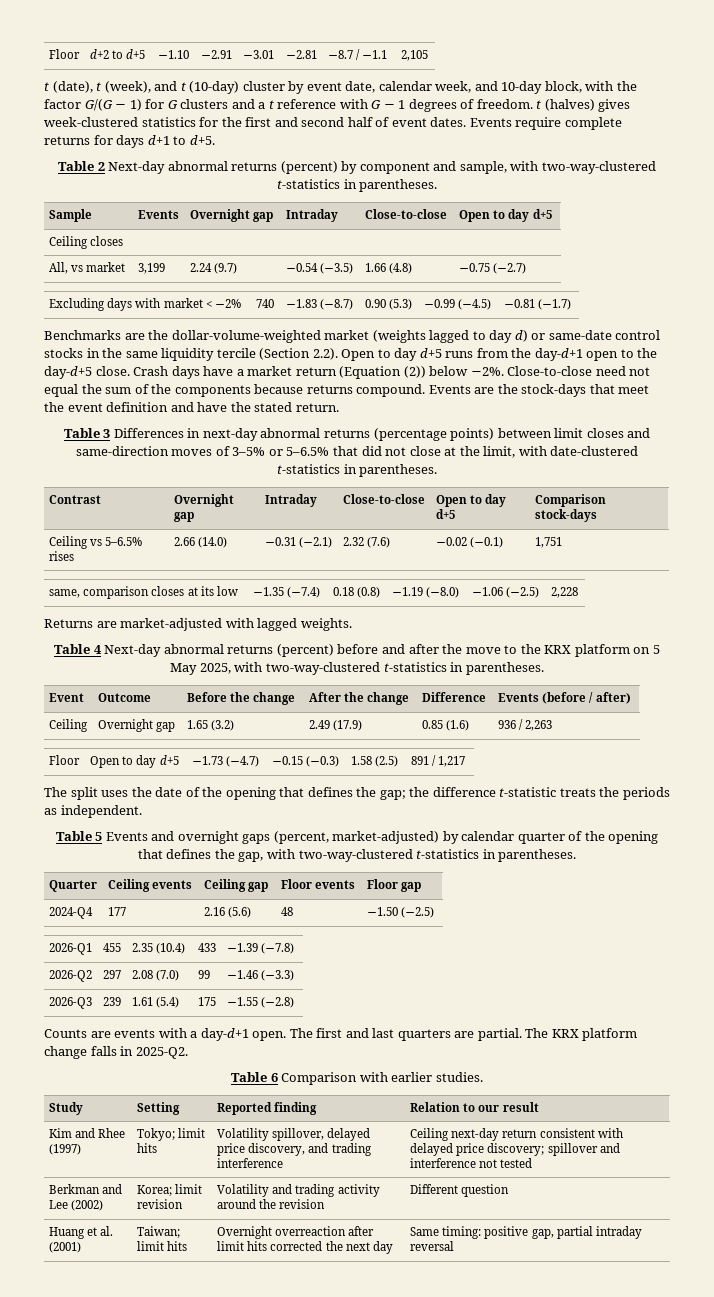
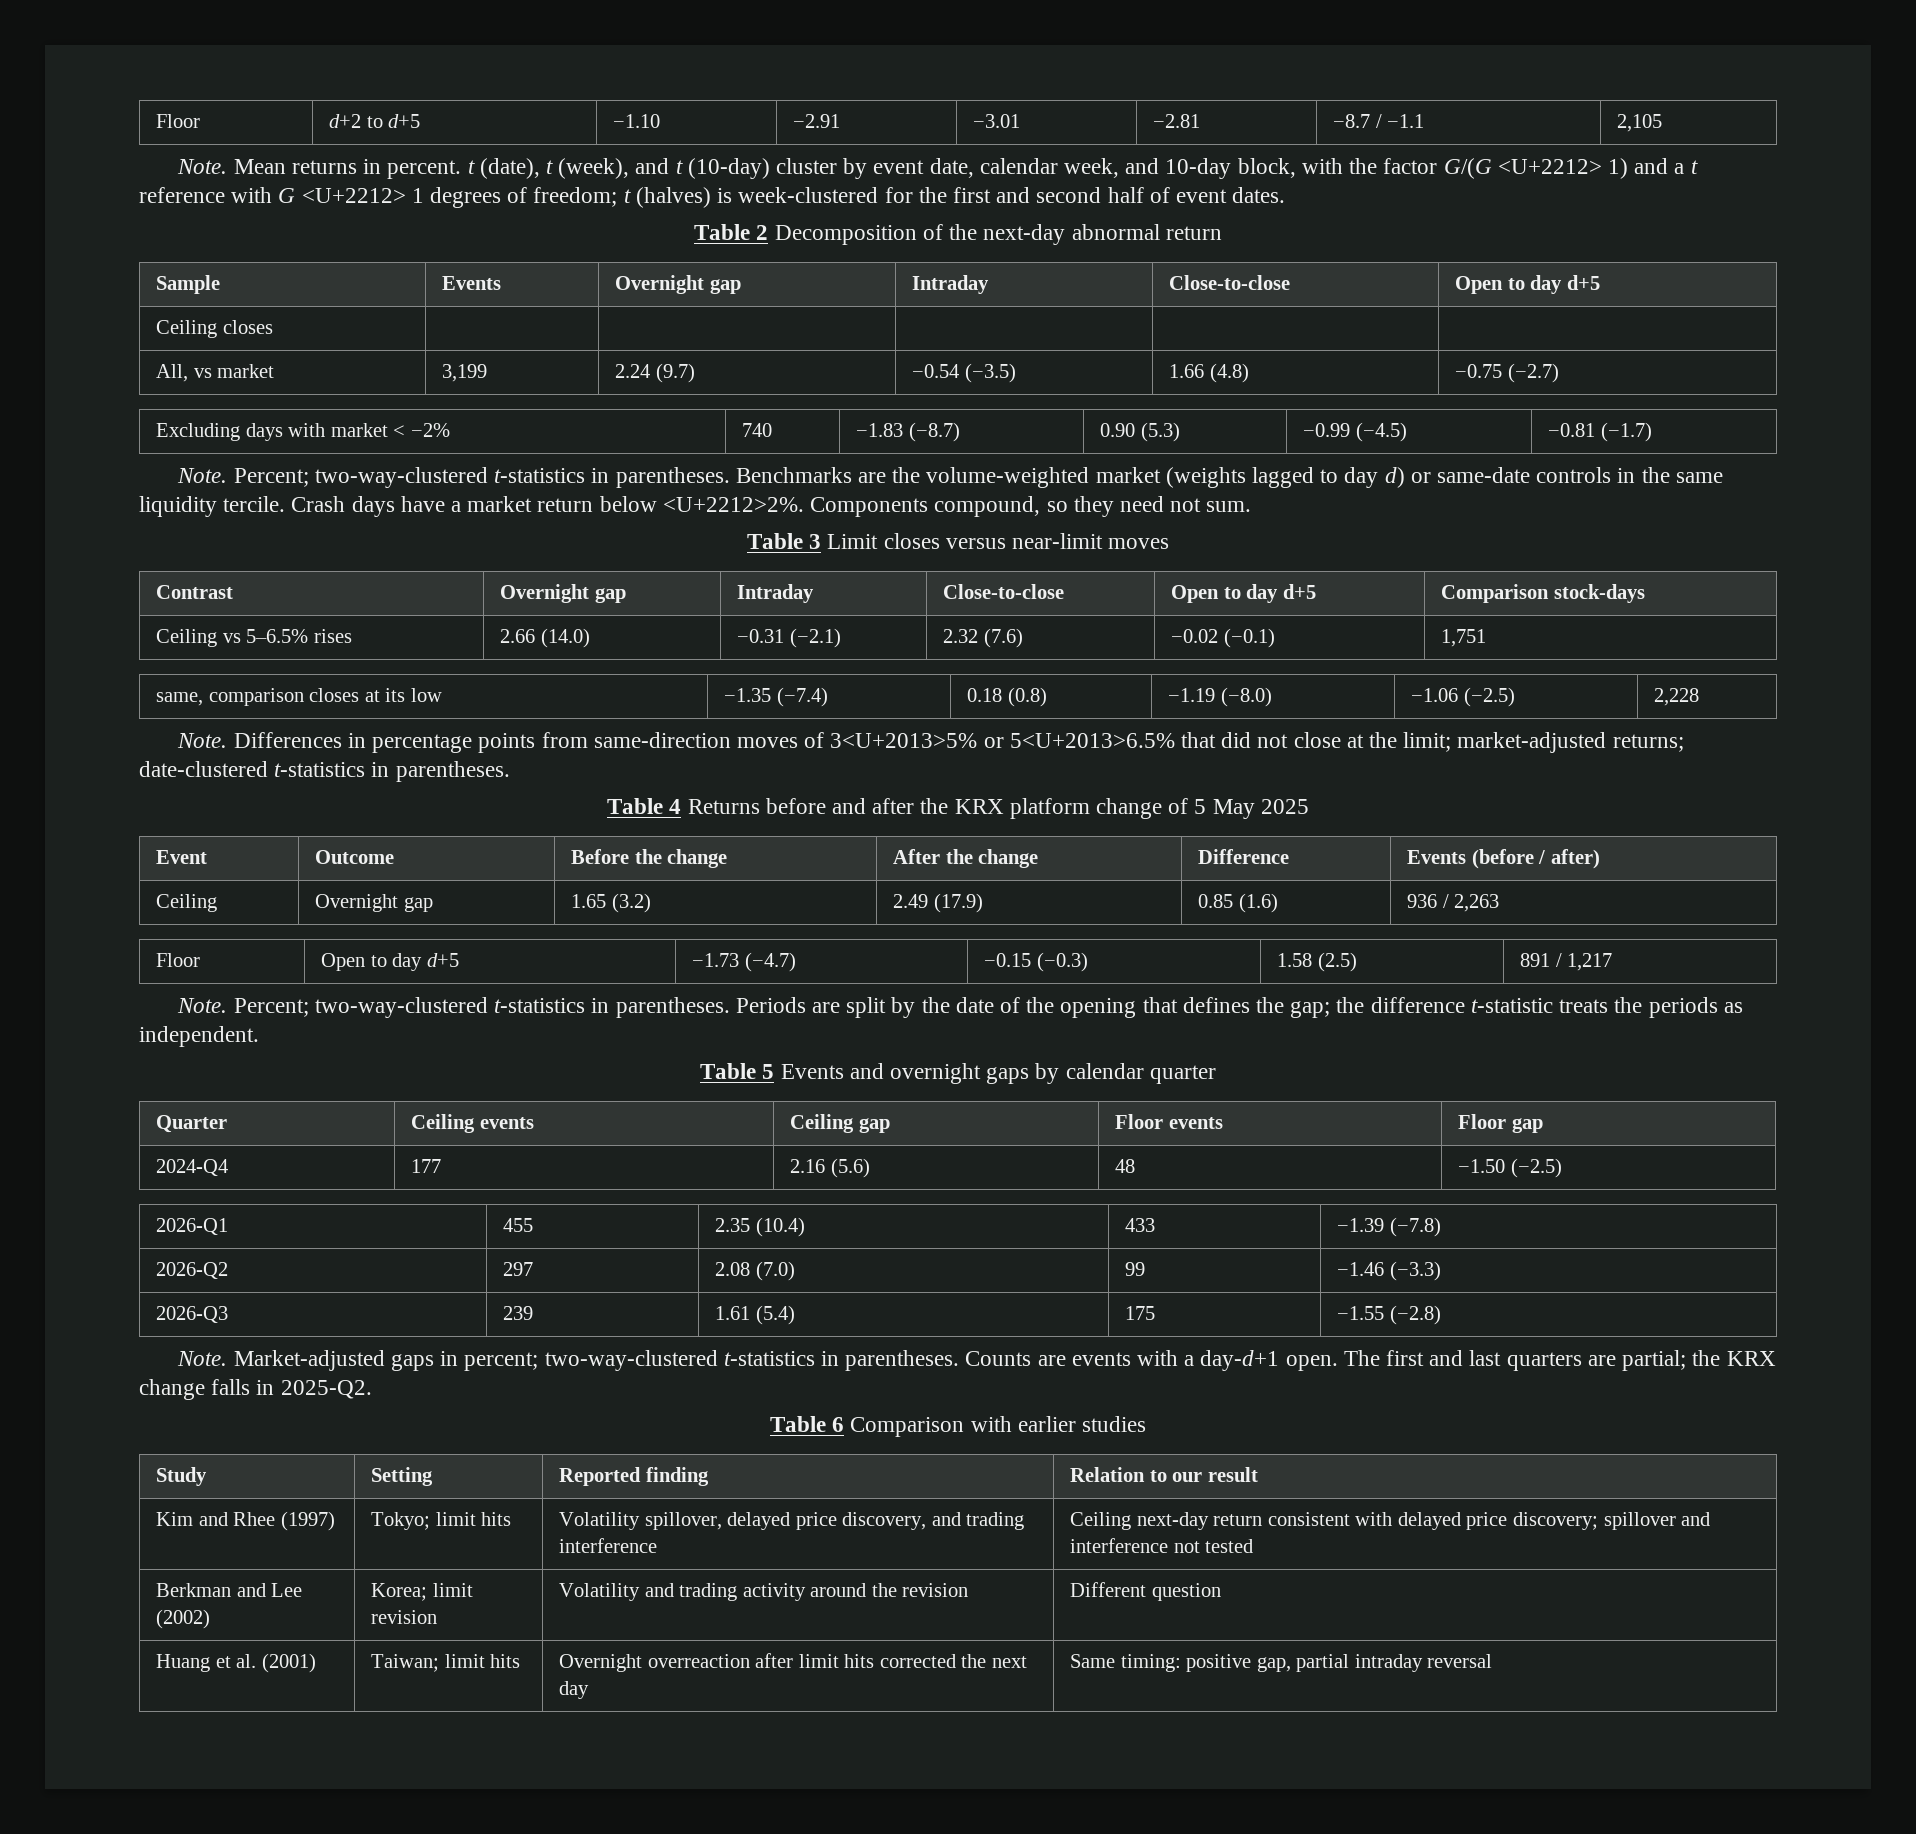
- t (date), t (week), and t (10-day) cluster by event date, calendar week, and 10-day block, with the factor G/(G − 1) for G clusters and a t reference with G − 1 degrees of freedom. t (halves) gives week-clustered statistics for the first and second half of event dates. Events require complete returns for days d+1 to d+5.
- Table 2 Next-day abnormal returns (percent) by component and sample, with two-way-clustered t-statistics in parentheses.
+ Note. Mean returns in percent. t (date), t (week), and t (10-day) cluster by event date, calendar week, and 10-day block, with the factor G/(G <U+2212> 1) and a t reference with G <U+2212> 1 degrees of freedom; t (halves) is week-clustered for the first and second half of event dates.
+ Table 2 Decomposition of the next-day abnormal return
  Excluding days with market < −2% | 740 | −1.83 (−8.7) | 0.90 (5.3) | −0.99 (−4.5) | −0.81 (−1.7)
- Benchmarks are the dollar-volume-weighted market (weights lagged to day d) or same-date control stocks in the same liquidity tercile (Section 2.2). Open to day d+5 runs from the day-d+1 open to the day-d+5 close.
+ Note. Percent; two-way-clustered t-statistics in parentheses. Benchmarks are the volume-weighted market (weights lagged to day d) or same-date controls in the same liquidity tercile.
- Crash days have a market return (Equation (2)) below −2%. Close-to-close need not equal the sum of the components because returns compound. Events are the stock-days that meet the event definition and have the stated return.
- Table 3 Differences in next-day abnormal returns (percentage points) between limit closes and same-direction moves of 3–5% or 5–6.5% that did not close at the limit, with date-clustered t-statistics in parentheses.
+ Crash days have a market return below <U+2212>2%. Components compound, so they need not sum.
+ Table 3 Limit closes versus near-limit moves
- Returns are market-adjusted with lagged weights.
- Table 4 Next-day abnormal returns (percent) before and after the move to the KRX platform on 5 May 2025, with two-way-clustered t-statistics in parentheses.
+ Note. Differences in percentage points from same-direction moves of 3<U+2013>5% or 5<U+2013>6.5% that did not close at the limit; market-adjusted returns; date-clustered t-statistics in parentheses.
+ Table 4 Returns before and after the KRX platform change of 5 May 2025
- The split uses the date of the opening that defines the gap; the difference t-statistic treats the periods as independent.
+ Note. Percent; two-way-clustered t-statistics in parentheses. Periods are split by the date of the opening that defines the gap; the difference t-statistic treats the periods as independent.
- Table 5 Events and overnight gaps (percent, market-adjusted) by calendar quarter of the opening that defines the gap, with two-way-clustered t-statistics in parentheses.
+ Table 5 Events and overnight gaps by calendar quarter
+ Note. Market-adjusted gaps in percent; two-way-clustered t-statistics in parentheses.
- The first and last quarters are partial. The KRX platform change falls in 2025-Q2.
+ The first and last quarters are partial; the KRX change falls in 2025-Q2.
- Table 6 Comparison with earlier studies.
+ Table 6 Comparison with earlier studies

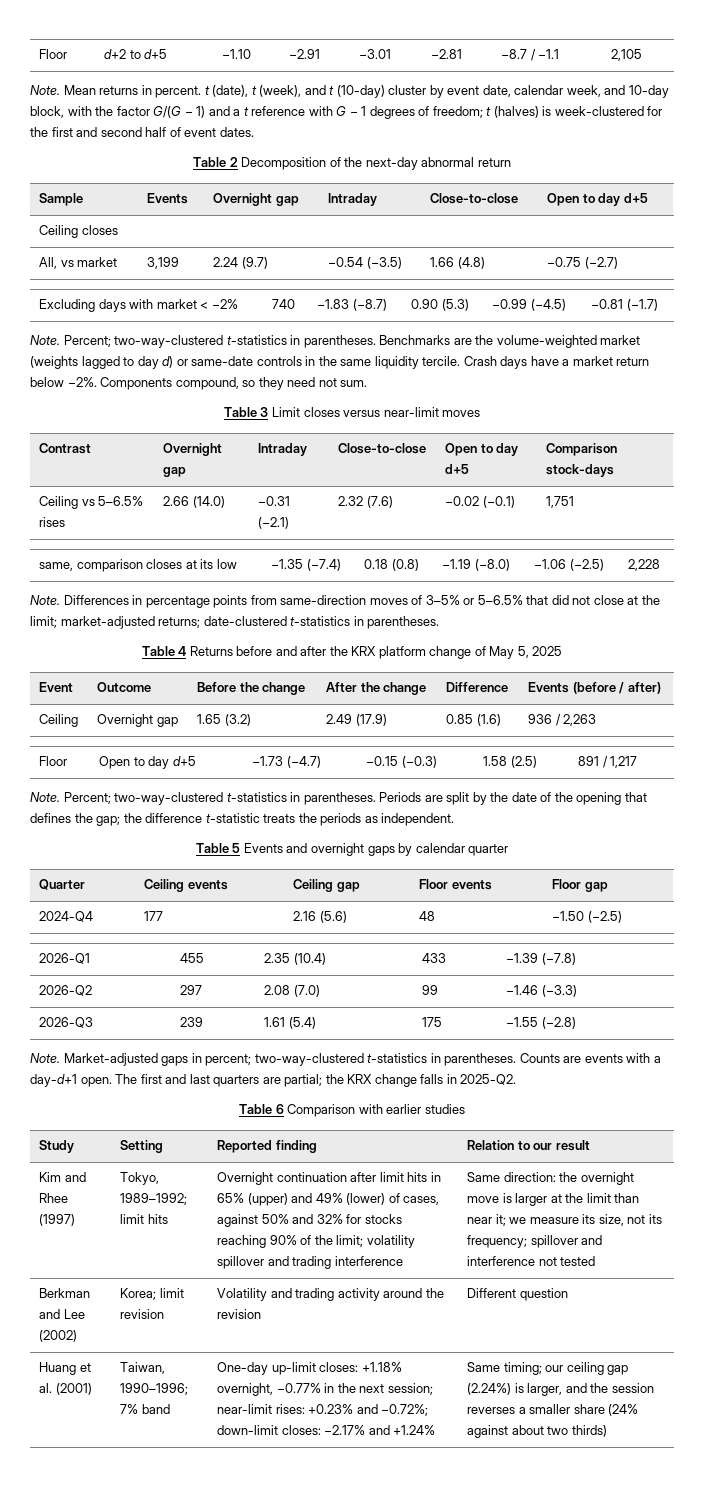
- Mean returns in percent. t (date), t (week), and t (10-day) cluster by event date, calendar week, and 10-day block, with the factor G/(G <U+2212> 1) and a t reference with G <U+2212> 1 degrees of freedom; t (halves) is week-clustered for the first and second half of event dates.
+ Mean returns in percent. t (date), t (week), and t (10-day) cluster by event date, calendar week, and 10-day block, with the factor G/(G − 1) and a t reference with G − 1 degrees of freedom; t (halves) is week-clustered for the first and second half of event dates.
- Crash days have a market return below <U+2212>2%.
+ Crash days have a market return below −2%.
- Differences in percentage points from same-direction moves of 3<U+2013>5% or 5<U+2013>6.5% that did not close at the limit; market-adjusted returns; date-clustered t-statistics in parentheses.
+ Differences in percentage points from same-direction moves of 3–5% or 5–6.5% that did not close at the limit; market-adjusted returns; date-clustered t-statistics in parentheses.
- Table 4 Returns before and after the KRX platform change of 5 May 2025
+ Table 4 Returns before and after the KRX platform change of May 5, 2025
- Tokyo; limit hits | Volatility spillover, delayed price discovery, and trading interference | Ceiling next-day return consistent with delayed price discovery; spillover and interference not tested
+ Tokyo, 1989–1992; limit hits | Overnight continuation after limit hits in 65% (upper) and 49% (lower) of cases, against 50% and 32% for stocks reaching 90% of the limit; volatility spillover and trading interference | Same direction: the overnight move is larger at the limit than near it; we measure its size, not its frequency; spillover and interference not tested
- Taiwan; limit hits | Overnight overreaction after limit hits corrected the next day | Same timing: positive gap, partial intraday reversal
+ Taiwan, 1990–1996; 7% band | One-day up-limit closes: +1.18% overnight, −0.77% in the next session; near-limit rises: +0.23% and −0.72%; down-limit closes: −2.17% and +1.24% | Same timing; our ceiling gap (2.24%) is larger, and the session reverses a smaller share (24% against about two thirds)

